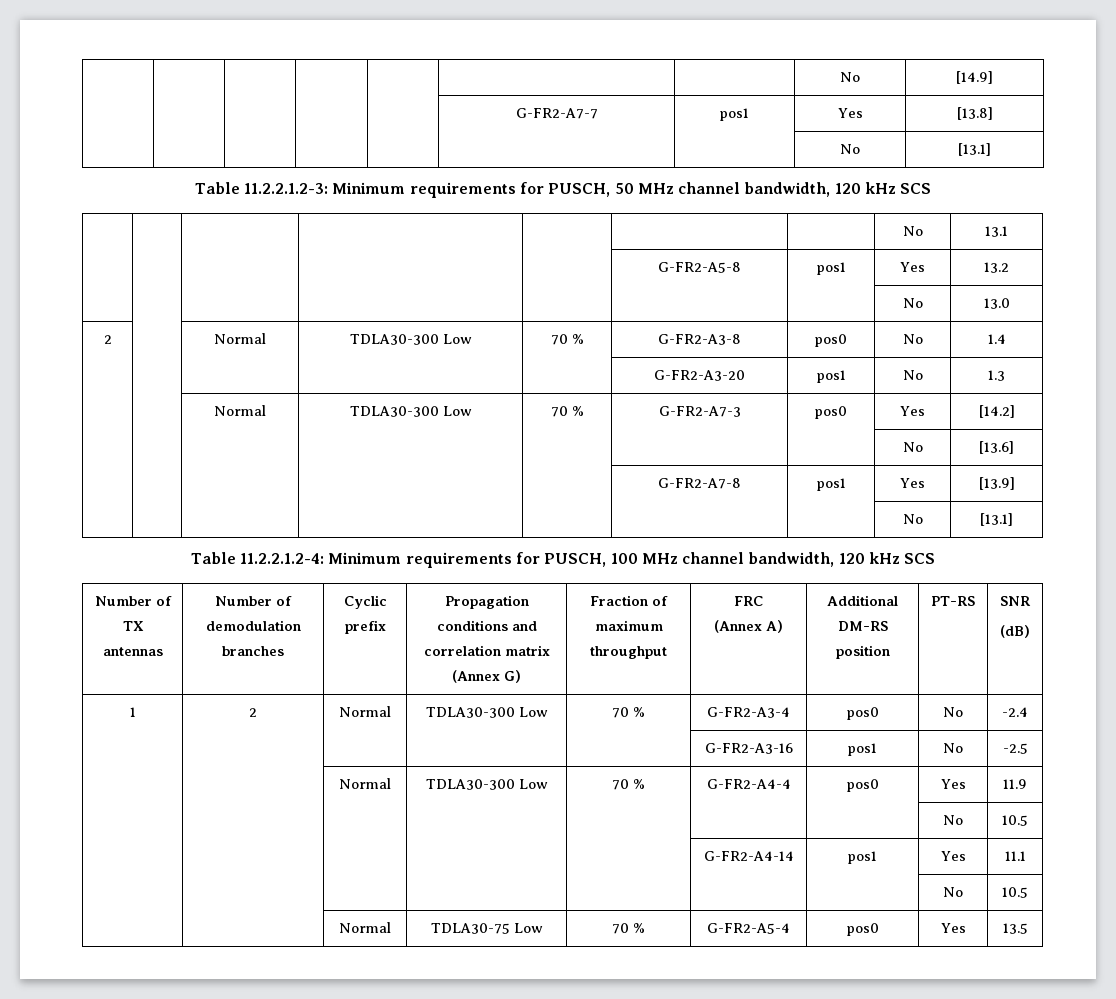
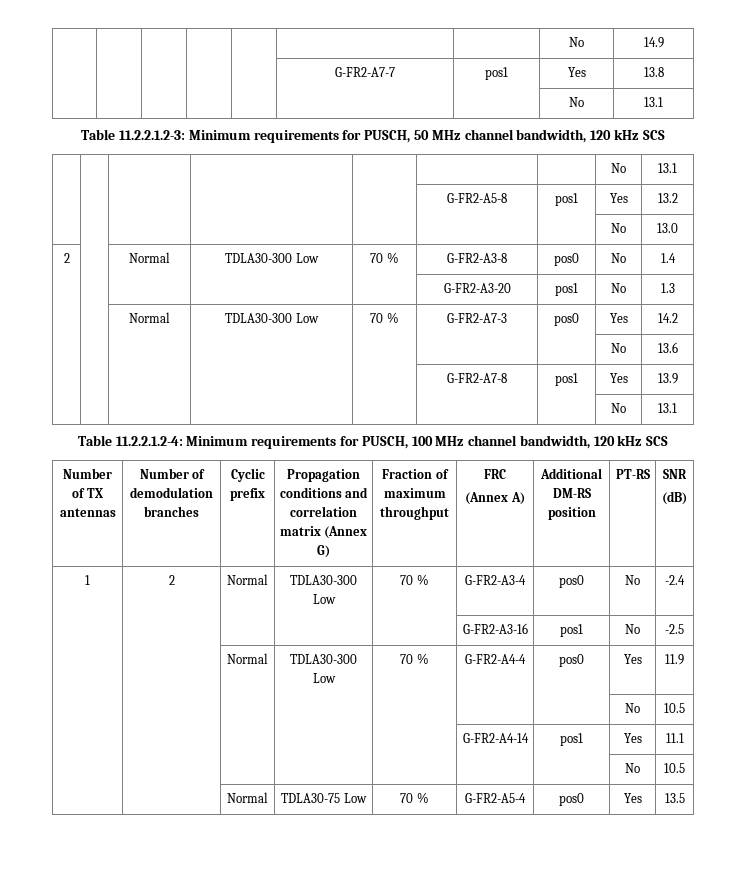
- | | | | | | | No | [14.9]
+ | | | | | | | No | 14.9
- | | | | | G-FR2-A7-7 | pos1 | Yes | [13.8]
- | | | | | | | No | [13.1]
+ | | | | | G-FR2-A7-7 | pos1 | Yes | 13.8
+ | | | | | | | No | 13.1
- | | Normal | TDLA30-300 Low | 70 % | G-FR2-A7-3 | pos0 | Yes | [14.2]
- | | | | | | | No | [13.6]
+ | | Normal | TDLA30-300 Low | 70 % | G-FR2-A7-3 | pos0 | Yes | 14.2
+ | | | | | | | No | 13.6
- | | | | | G-FR2-A7-8 | pos1 | Yes | [13.9]
- | | | | | | | No | [13.1]
+ | | | | | G-FR2-A7-8 | pos1 | Yes | 13.9
+ | | | | | | | No | 13.1

